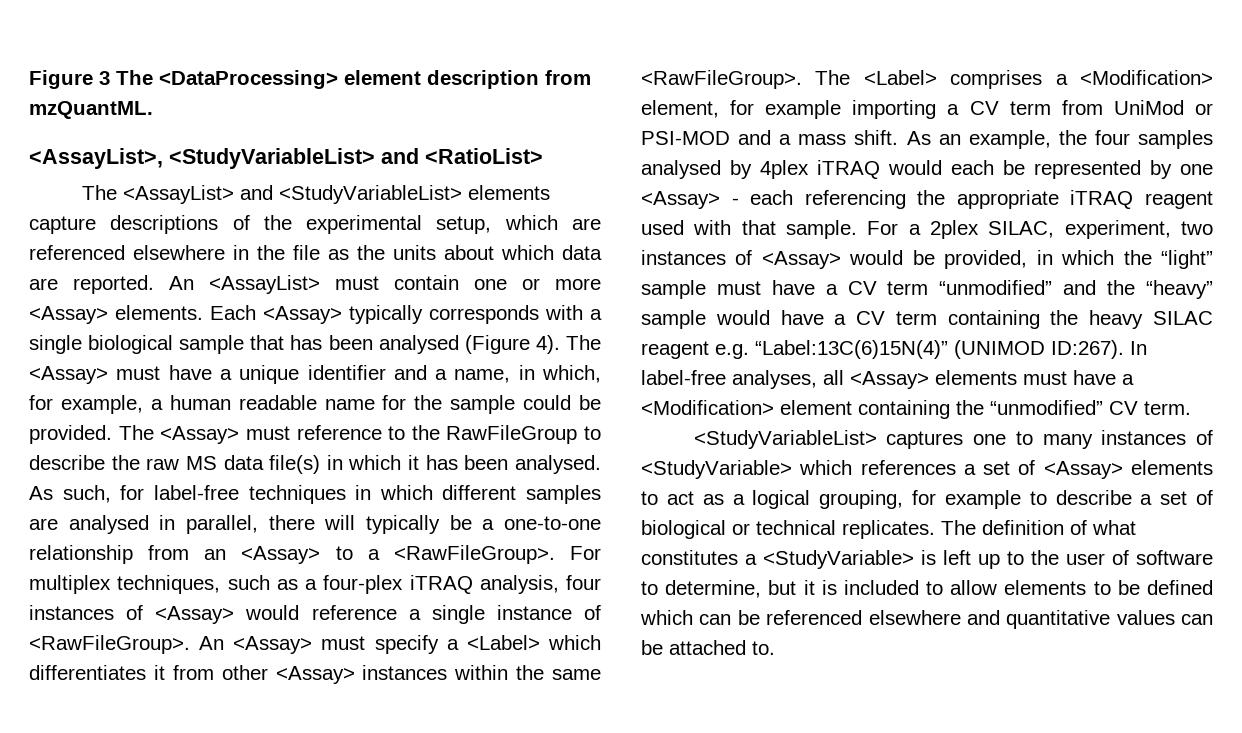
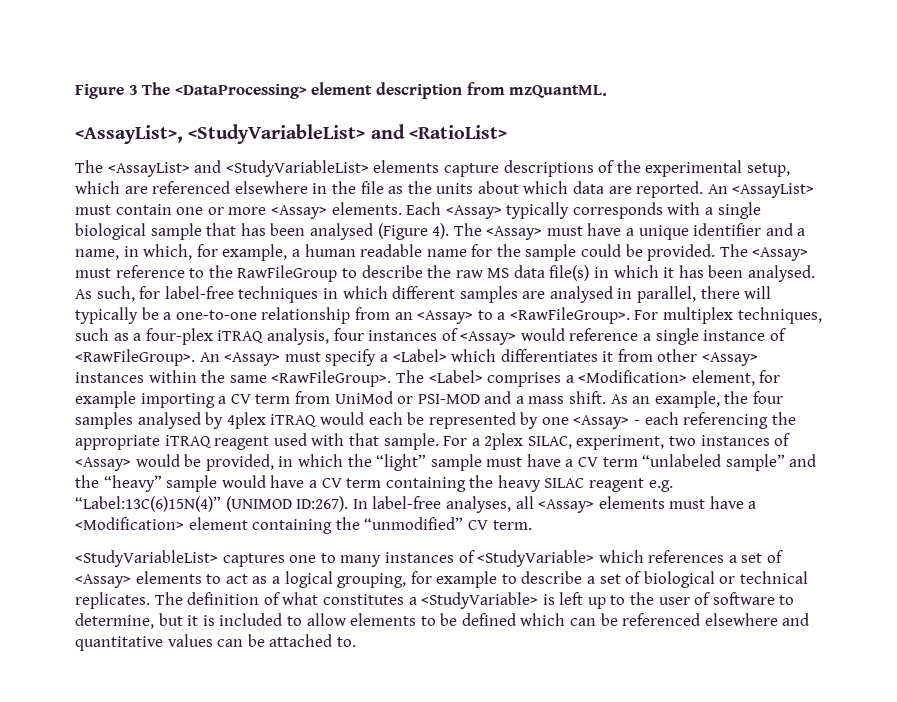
- For a 2plex SILAC, experiment, two instances of <Assay> would be provided, in which the “light” sample must have a CV term “unmodified” and the “heavy” sample would have a CV term containing the heavy SILAC reagent e.g. “Label:13C(6)15N(4)” (UNIMOD ID:267).
+ For a 2plex SILAC, experiment, two instances of <Assay> would be provided, in which the “light” sample must have a CV term “unlabeled sample” and the “heavy” sample would have a CV term containing the heavy SILAC reagent e.g. “Label:13C(6)15N(4)” (UNIMOD ID:267).

